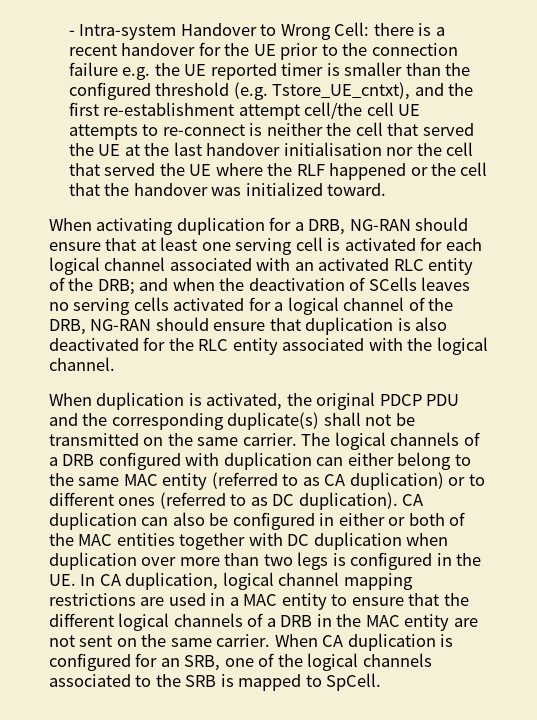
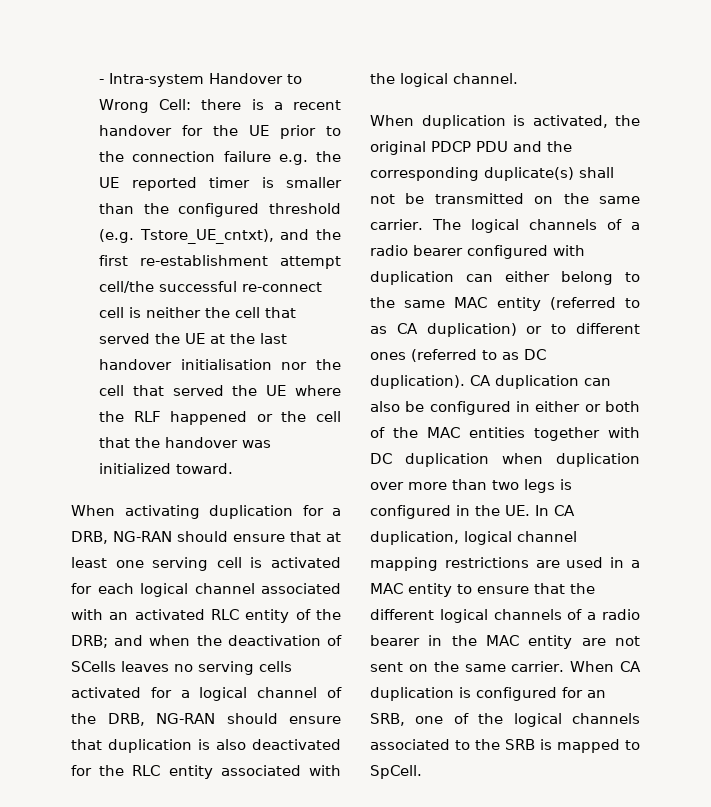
- there is a recent handover for the UE prior to the connection failure e.g. the UE reported timer is smaller than the configured threshold (e.g. Tstore_UE_cntxt), and the first re-establishment attempt cell/the cell UE attempts to re-connect is neither the cell that served the UE at the last handover initialisation nor the cell that served the UE where the RLF happened or the cell that the handover was initialized toward.
+ there is a recent handover for the UE prior to the connection failure e.g. the UE reported timer is smaller than the configured threshold (e.g. Tstore_UE_cntxt), and the first re-establishment attempt cell/the successful re-connect cell is neither the cell that served the UE at the last handover initialisation nor the cell that served the UE where the RLF happened or the cell that the handover was initialized toward.
- The logical channels of a DRB configured with duplication can either belong to the same MAC entity (referred to as CA duplication) or to different ones (referred to as DC duplication).
+ The logical channels of a radio bearer configured with duplication can either belong to the same MAC entity (referred to as CA duplication) or to different ones (referred to as DC duplication).
- CA duplication can also be configured in either or both of the MAC entities together with DC duplication when duplication over more than two legs is configured in the UE. In CA duplication, logical channel mapping restrictions are used in a MAC entity to ensure that the different logical channels of a DRB in the MAC entity are not sent on the same carrier.
+ CA duplication can also be configured in either or both of the MAC entities together with DC duplication when duplication over more than two legs is configured in the UE. In CA duplication, logical channel mapping restrictions are used in a MAC entity to ensure that the different logical channels of a radio bearer in the MAC entity are not sent on the same carrier.

